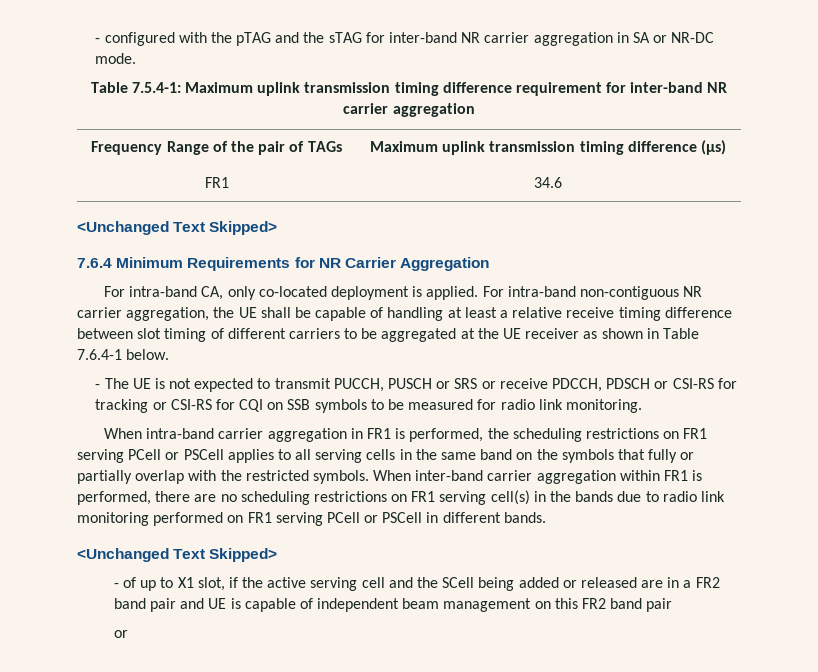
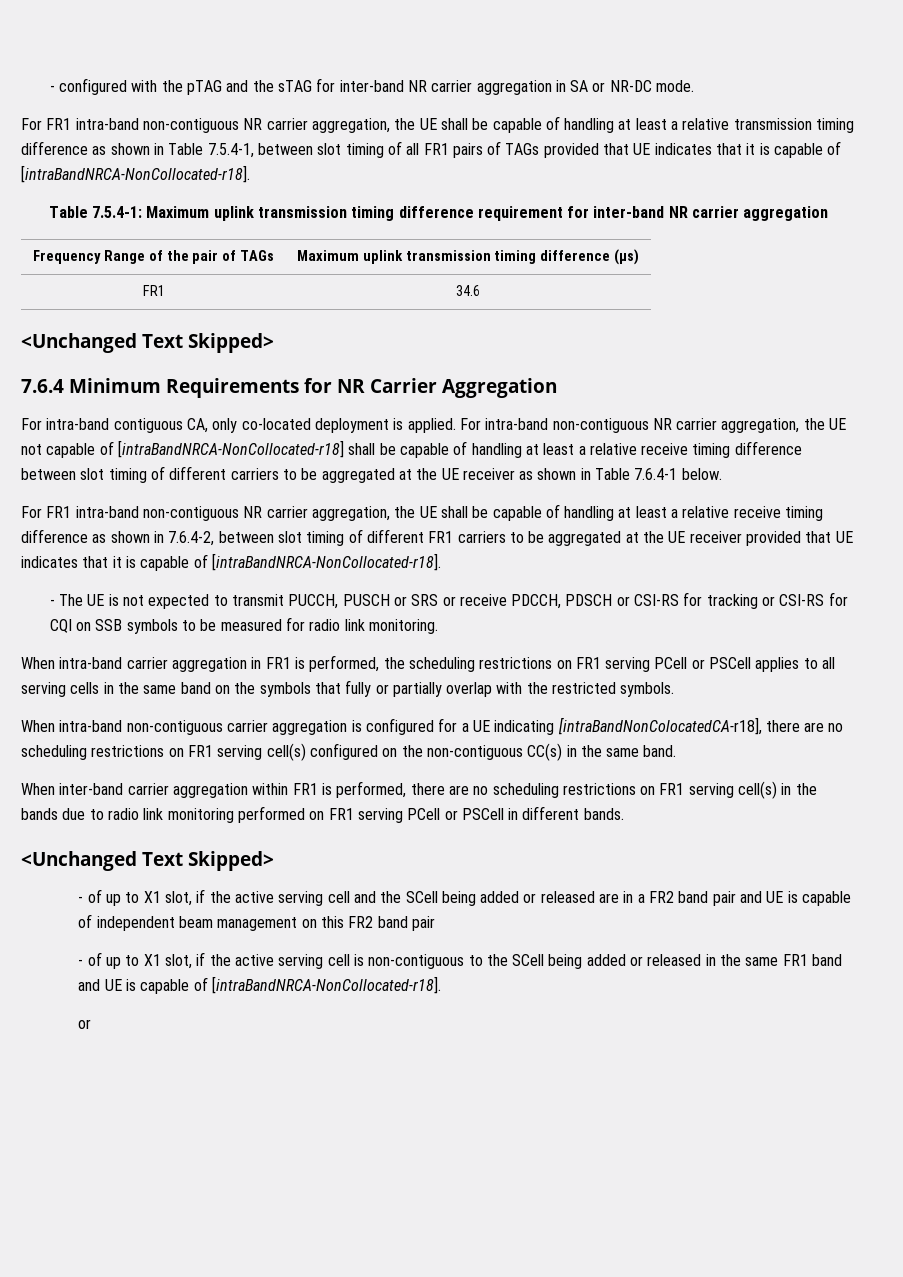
+ For FR1 intra-band non-contiguous NR carrier aggregation, the UE shall be capable of handling at least a relative transmission timing difference as shown in Table 7.5.4-1, between slot timing of all FR1 pairs of TAGs provided that UE indicates that it is capable of [intraBandNRCA-NonCollocated-r18].
- For intra-band CA, only co-located deployment is applied.
+ For intra-band contiguous CA, only co-located deployment is applied.
- For intra-band non-contiguous NR carrier aggregation, the UE shall be capable of handling at least a relative receive timing difference between slot timing of different carriers to be aggregated at the UE receiver as shown in Table 7.6.4-1 below.
+ For intra-band non-contiguous NR carrier aggregation, the UE not capable of [intraBandNRCA-NonCollocated-r18] shall be capable of handling at least a relative receive timing difference between slot timing of different carriers to be aggregated at the UE receiver as shown in Table 7.6.4-1 below.
+ For FR1 intra-band non-contiguous NR carrier aggregation, the UE shall be capable of handling at least a relative receive timing difference as shown in 7.6.4-2, between slot timing of different FR1 carriers to be aggregated at the UE receiver provided that UE indicates that it is capable of [intraBandNRCA-NonCollocated-r18].
- When intra-band carrier aggregation in FR1 is performed, the scheduling restrictions on FR1 serving PCell or PSCell applies to all serving cells in the same band on the symbols that fully or partially overlap with the restricted symbols. When inter-band carrier aggregation within FR1 is performed, there are no scheduling restrictions on FR1 serving cell(s) in the bands due to radio link monitoring performed on FR1 serving PCell or PSCell in different bands.
+ When intra-band carrier aggregation in FR1 is performed, the scheduling restrictions on FR1 serving PCell or PSCell applies to all serving cells in the same band on the symbols that fully or partially overlap with the restricted symbols.
+ When intra-band non-contiguous carrier aggregation is configured for a UE indicating [intraBandNonColocatedCA-r18], there are no scheduling restrictions on FR1 serving cell(s) configured on the non-contiguous CC(s) in the same band.
+ When inter-band carrier aggregation within FR1 is performed, there are no scheduling restrictions on FR1 serving cell(s) in the bands due to radio link monitoring performed on FR1 serving PCell or PSCell in different bands.
+ - of up to X1 slot, if the active serving cell is non-contiguous to the SCell being added or released in the same FR1 band and UE is capable of [intraBandNRCA-NonCollocated-r18].

